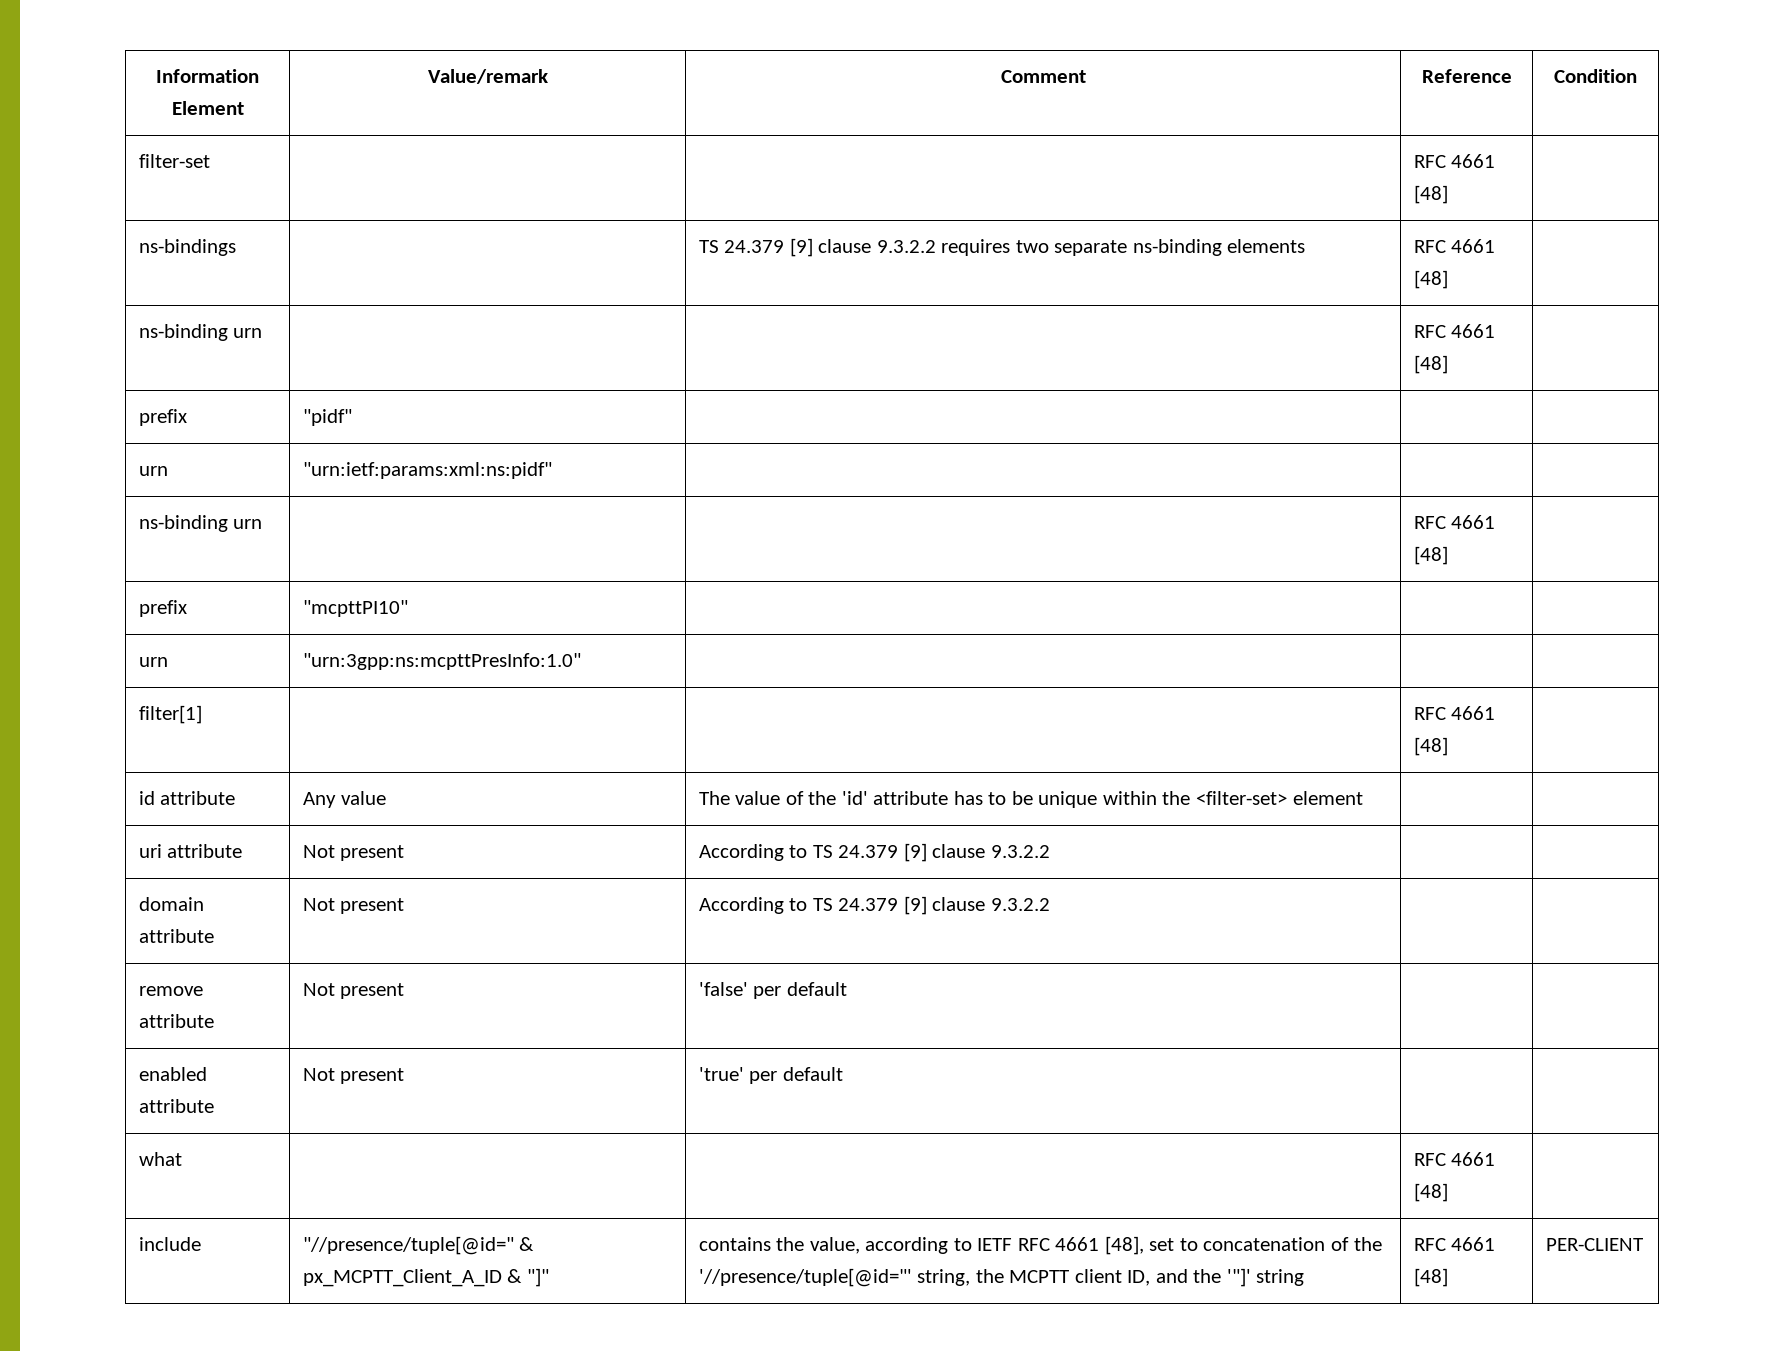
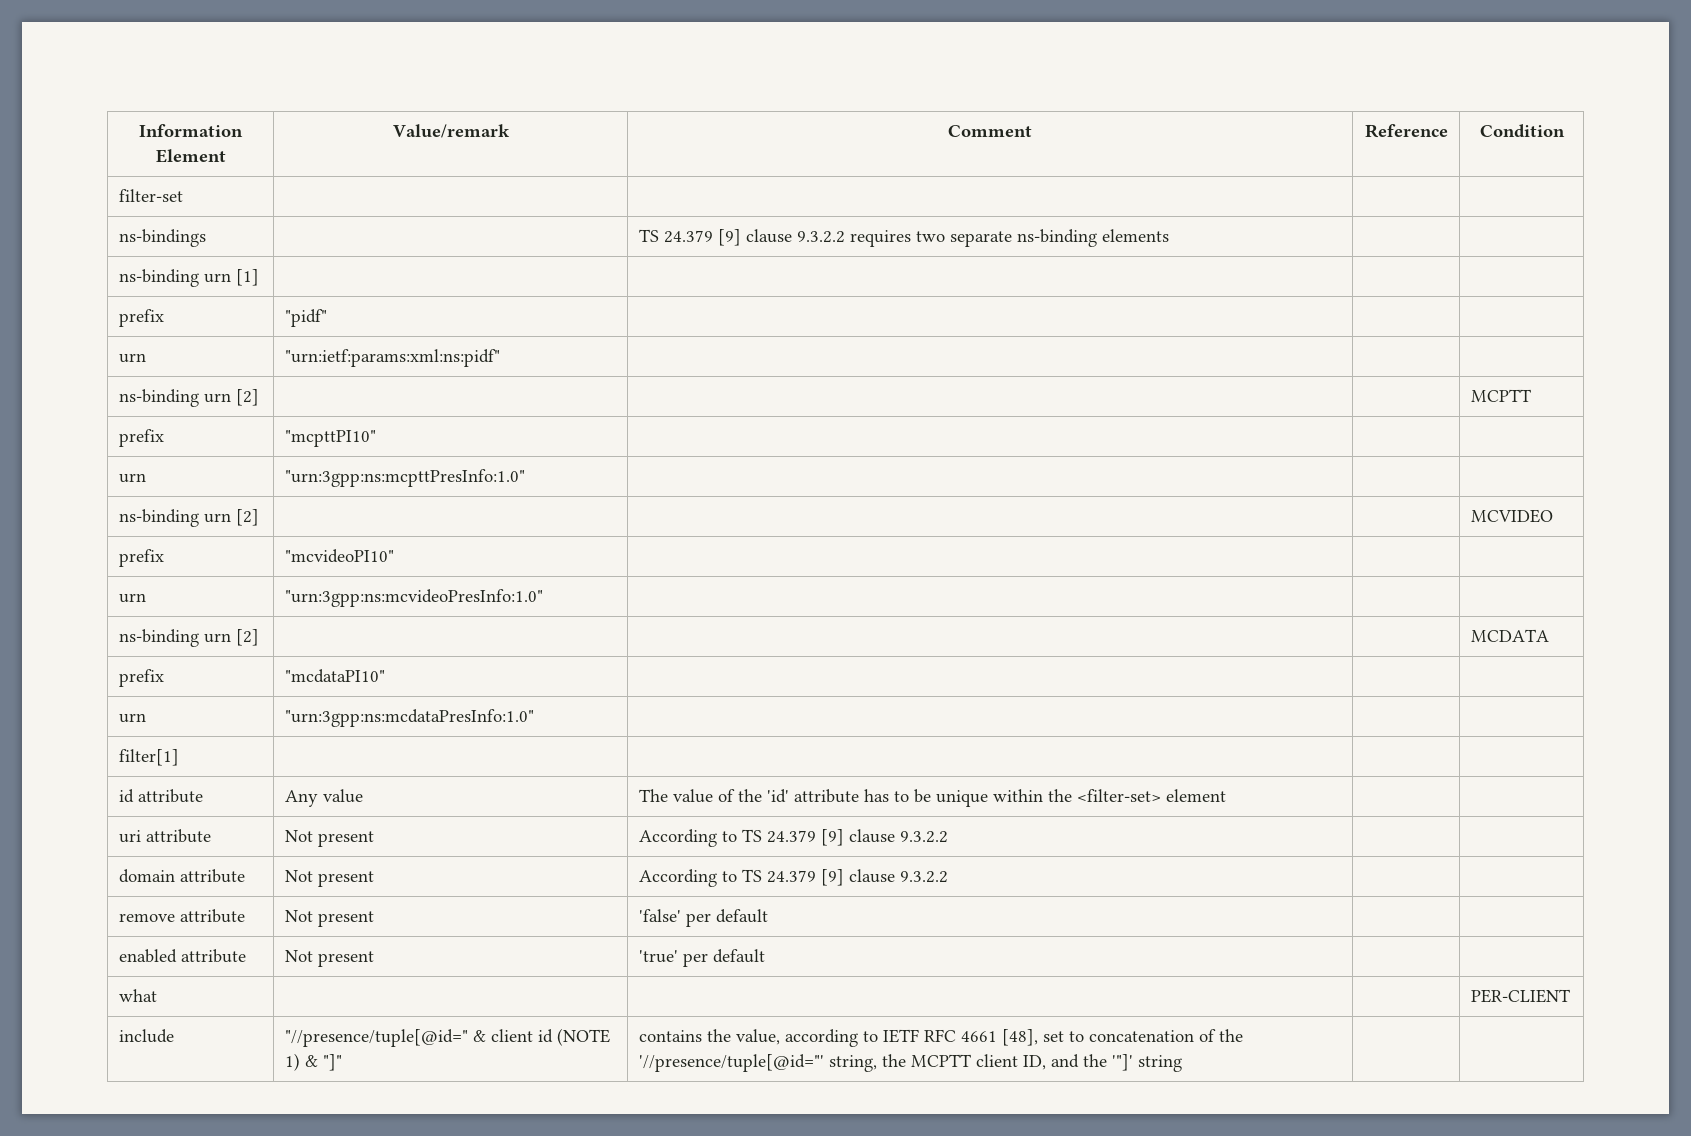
- filter-set | | | RFC 4661 [48] |
+ filter-set | | | |
- ns-bindings | | TS 24.379 [9] clause 9.3.2.2 requires two separate ns-binding elements | RFC 4661 [48] |
- ns-binding urn | | | RFC 4661 [48] |
+ ns-bindings | | TS 24.379 [9] clause 9.3.2.2 requires two separate ns-binding elements | |
+ ns-binding urn [1] | | | |
  urn | "urn:ietf:params:xml:ns:pidf" | | |
- ns-binding urn | | | RFC 4661 [48] |
+ ns-binding urn [2] | | | | MCPTT
- filter[1] | | | RFC 4661 [48] |
+ ns-binding urn [2] | | | | MCVIDEO
+ prefix | "mcvideoPI10" | | |
+ urn | "urn:3gpp:ns:mcvideoPresInfo:1.0" | | |
+ ns-binding urn [2] | | | | MCDATA
+ prefix | "mcdataPI10" | | |
+ urn | "urn:3gpp:ns:mcdataPresInfo:1.0" | | |
+ filter[1] | | | |
- what | | | RFC 4661 [48] |
+ what | | | | PER-CLIENT
- include | "//presence/tuple[@id=" & px_MCPTT_Client_A_ID & "]" | contains the value, according to IETF RFC 4661 [48], set to concatenation of the '//presence/tuple[@id="' string, the MCPTT client ID, and the '"]' string | RFC 4661 [48] | PER-CLIENT
+ include | "//presence/tuple[@id=" & client id (NOTE 1) & "]" | contains the value, according to IETF RFC 4661 [48], set to concatenation of the '//presence/tuple[@id="' string, the MCPTT client ID, and the '"]' string | |

